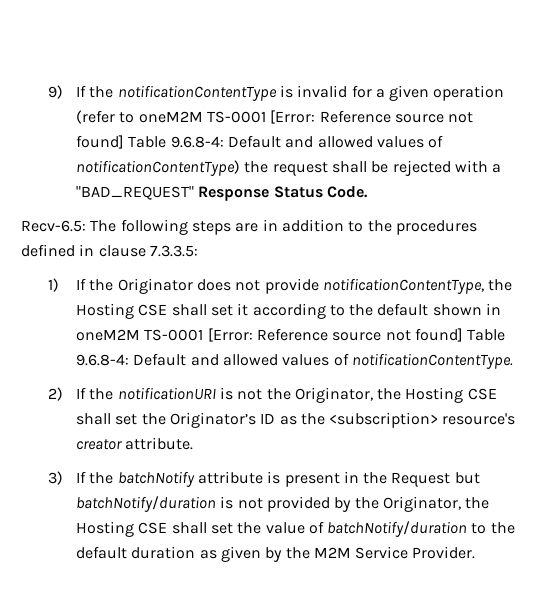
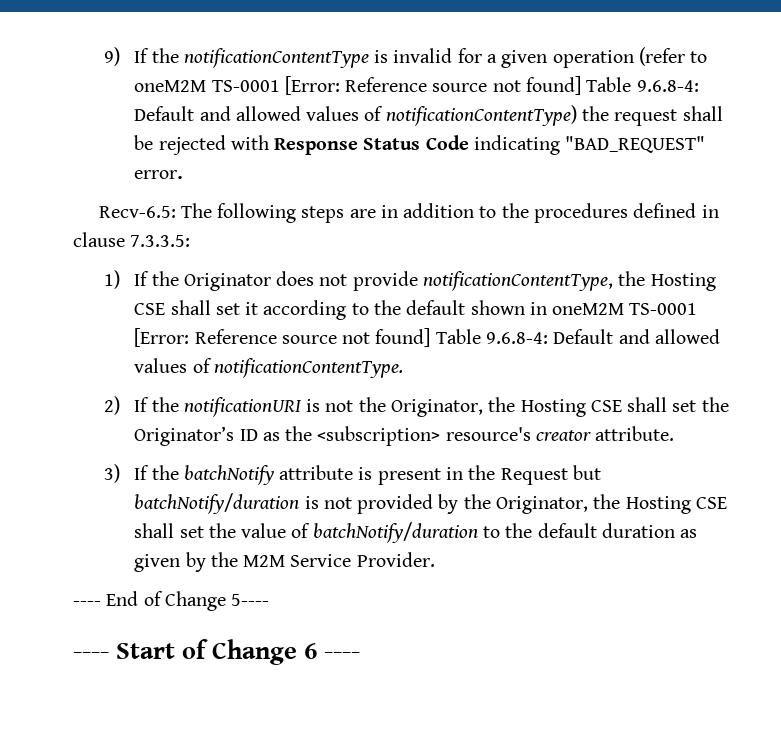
- 9) If the notificationContentType is invalid for a given operation (refer to oneM2M TS-0001 [Error: Reference source not found] Table 9.6.8-4: Default and allowed values of notificationContentType) the request shall be rejected with a "BAD_REQUEST" Response Status Code.
+ 9) If the notificationContentType is invalid for a given operation (refer to oneM2M TS-0001 [Error: Reference source not found] Table 9.6.8-4: Default and allowed values of notificationContentType) the request shall be rejected with Response Status Code indicating "BAD_REQUEST" error.
+ ---- End of Change 5----
+ ---- Start of Change 6 ----

